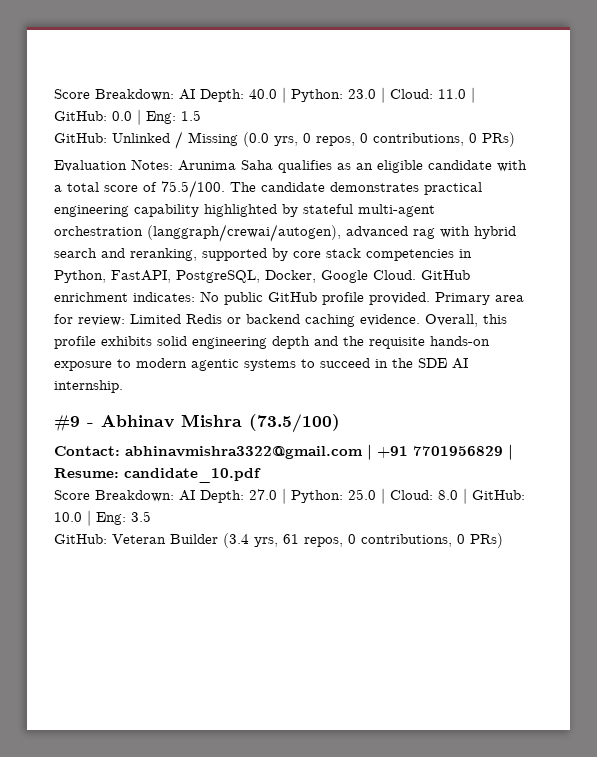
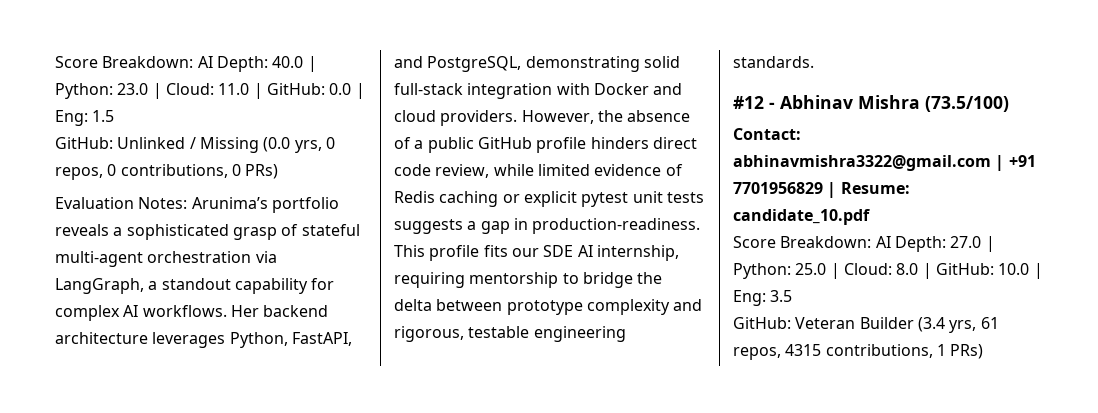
- Evaluation Notes: Arunima Saha qualifies as an eligible candidate with a total score of 75.5/100. The candidate demonstrates practical engineering capability highlighted by stateful multi-agent orchestration (langgraph/crewai/autogen), advanced rag with hybrid search and reranking, supported by core stack competencies in Python, FastAPI, PostgreSQL, Docker, Google Cloud. GitHub enrichment indicates: No public GitHub profile provided. Primary area for review: Limited Redis or backend caching evidence. Overall, this profile exhibits solid engineering depth and the requisite hands-on exposure to modern agentic systems to succeed in the SDE AI internship.
- #9 - Abhinav Mishra (73.5/100)
+ Evaluation Notes: Arunima’s portfolio reveals a sophisticated grasp of stateful multi-agent orchestration via LangGraph, a standout capability for complex AI workflows. Her backend architecture leverages Python, FastAPI, and PostgreSQL, demonstrating solid full-stack integration with Docker and cloud providers. However, the absence of a public GitHub profile hinders direct code review, while limited evidence of Redis caching or explicit pytest unit tests suggests a gap in production-readiness. This profile fits our SDE AI internship, requiring mentorship to bridge the delta between prototype complexity and rigorous, testable engineering standards.
+ #12 - Abhinav Mishra (73.5/100)
- GitHub: Veteran Builder (3.4 yrs, 61 repos, 0 contributions, 0 PRs)
+ GitHub: Veteran Builder (3.4 yrs, 61 repos, 4315 contributions, 1 PRs)

